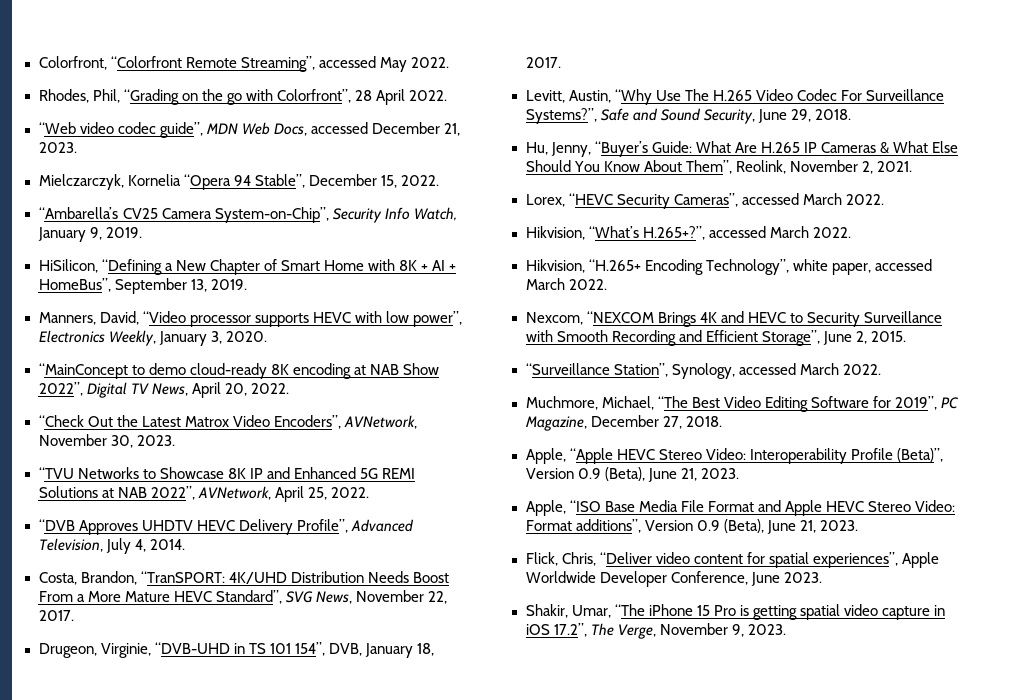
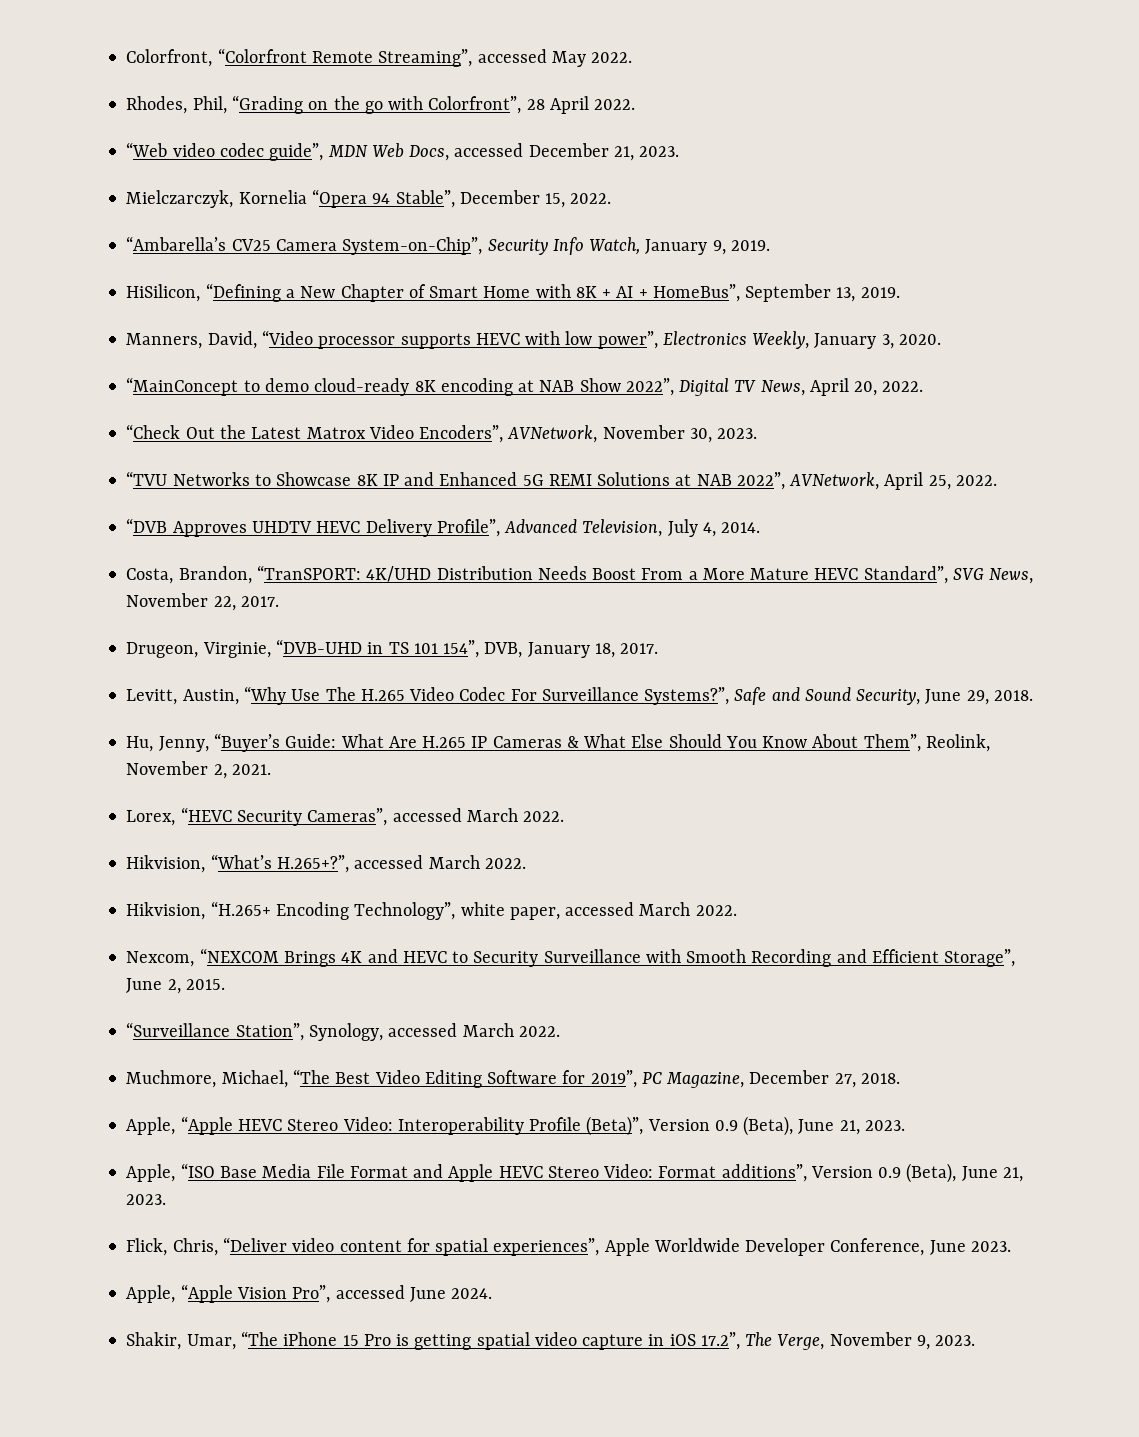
+ Apple, “Apple Vision Pro”, accessed June 2024.

